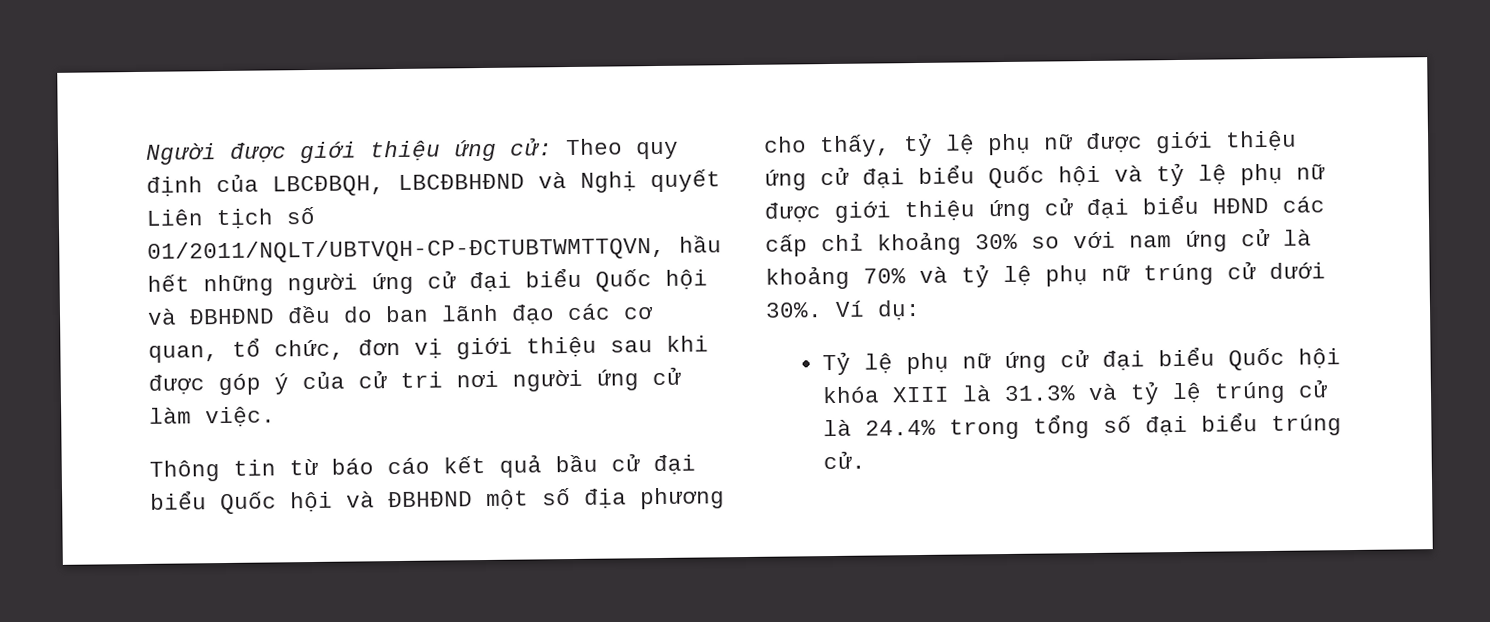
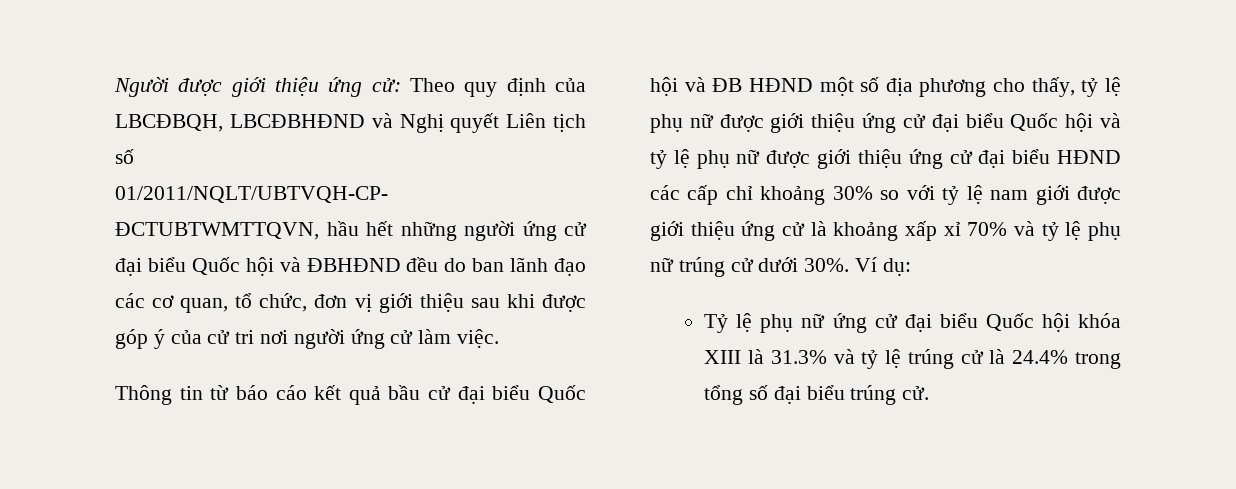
- Thông tin từ báo cáo kết quả bầu cử đại biểu Quốc hội và ĐBHĐND một số địa phương cho thấy, tỷ lệ phụ nữ được giới thiệu ứng cử đại biểu Quốc hội và tỷ lệ phụ nữ được giới thiệu ứng cử đại biểu HĐND các cấp chỉ khoảng 30% so với nam ứng cử là khoảng 70% và tỷ lệ phụ nữ trúng cử dưới 30%.
+ Thông tin từ báo cáo kết quả bầu cử đại biểu Quốc hội và ĐB HĐND một số địa phương cho thấy, tỷ lệ phụ nữ được giới thiệu ứng cử đại biểu Quốc hội và tỷ lệ phụ nữ được giới thiệu ứng cử đại biểu HĐND các cấp chỉ khoảng 30% so với tỷ lệ nam giới được giới thiệu ứng cử là khoảng xấp xỉ 70% và tỷ lệ phụ nữ trúng cử dưới 30%.

